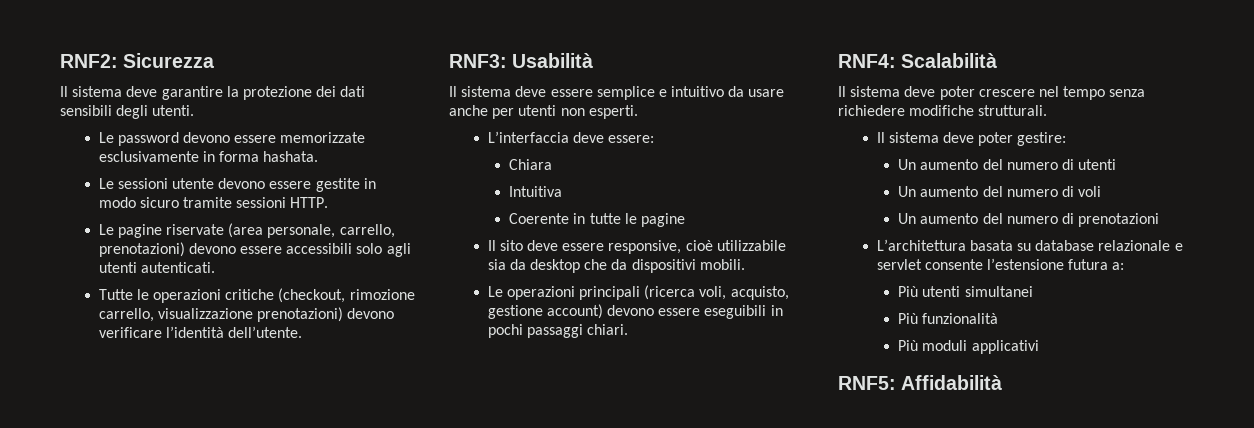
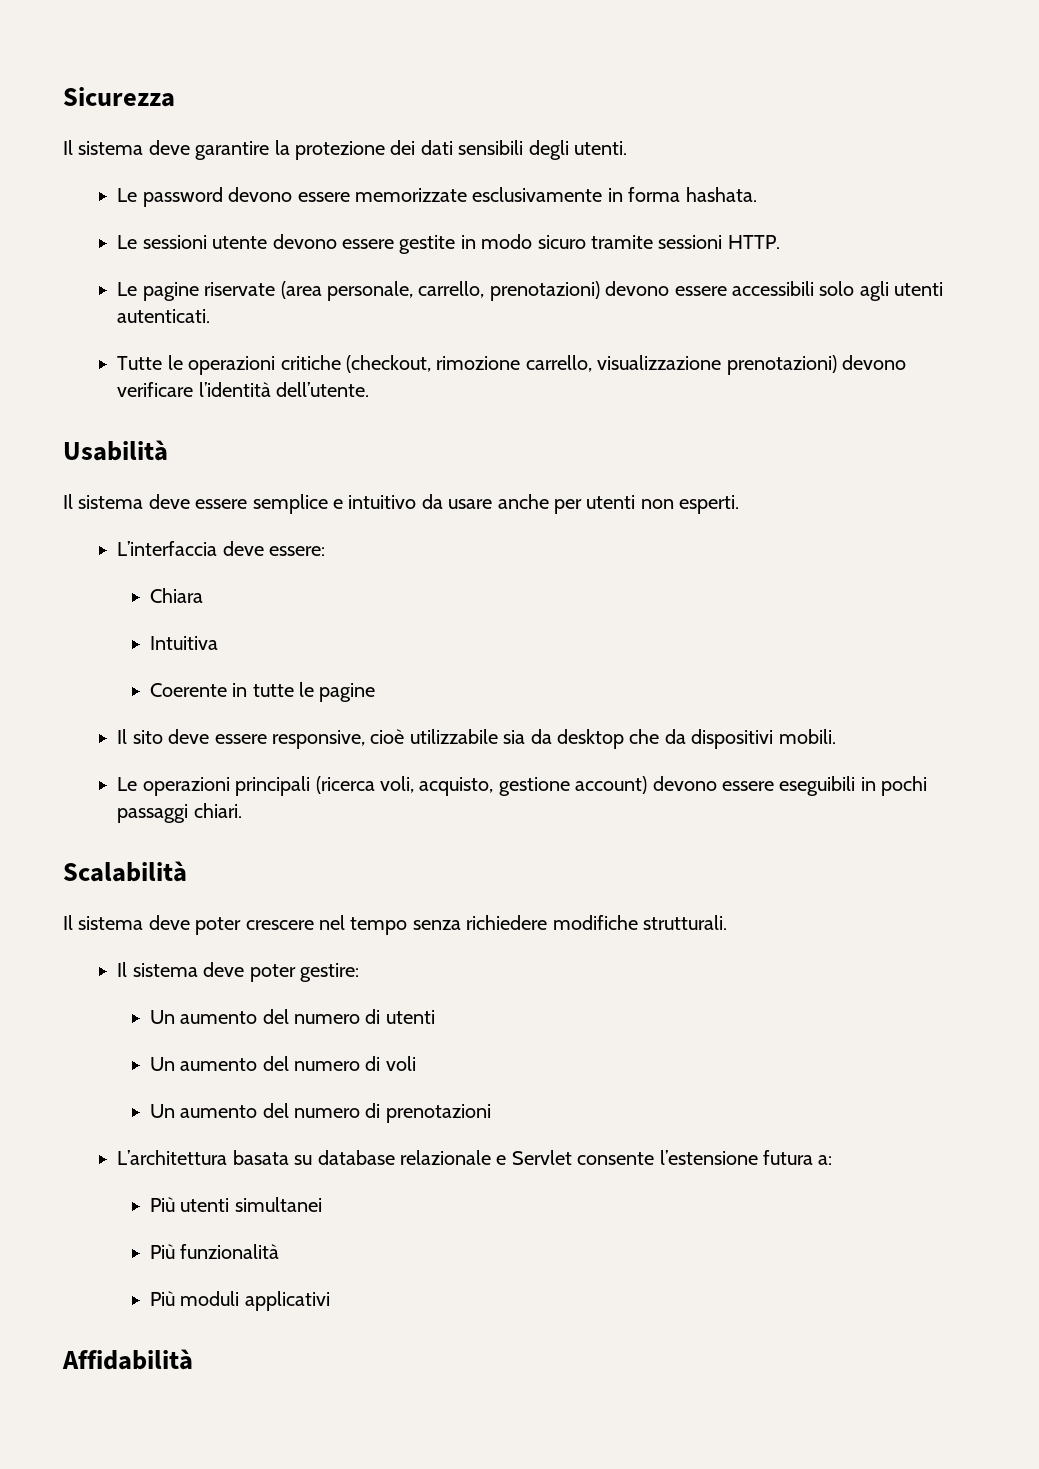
- RNF2: Sicurezza
+ Sicurezza
- RNF3: Usabilità
+ Usabilità
- RNF4: Scalabilità
+ Scalabilità
- L’architettura basata su database relazionale e servlet consente l’estensione futura a:
+ L’architettura basata su database relazionale e Servlet consente l’estensione futura a:
- RNF5: Affidabilità
+ Affidabilità

